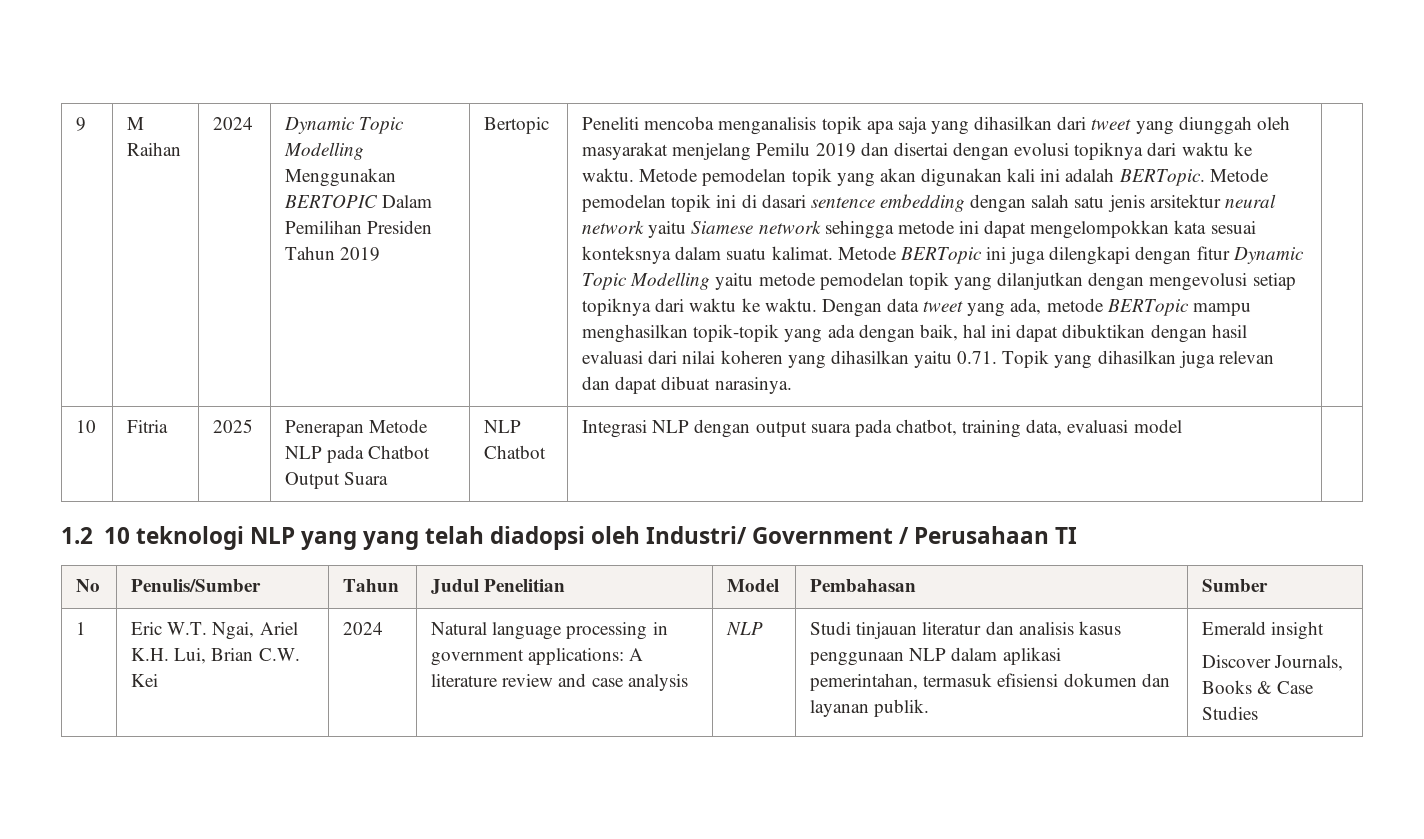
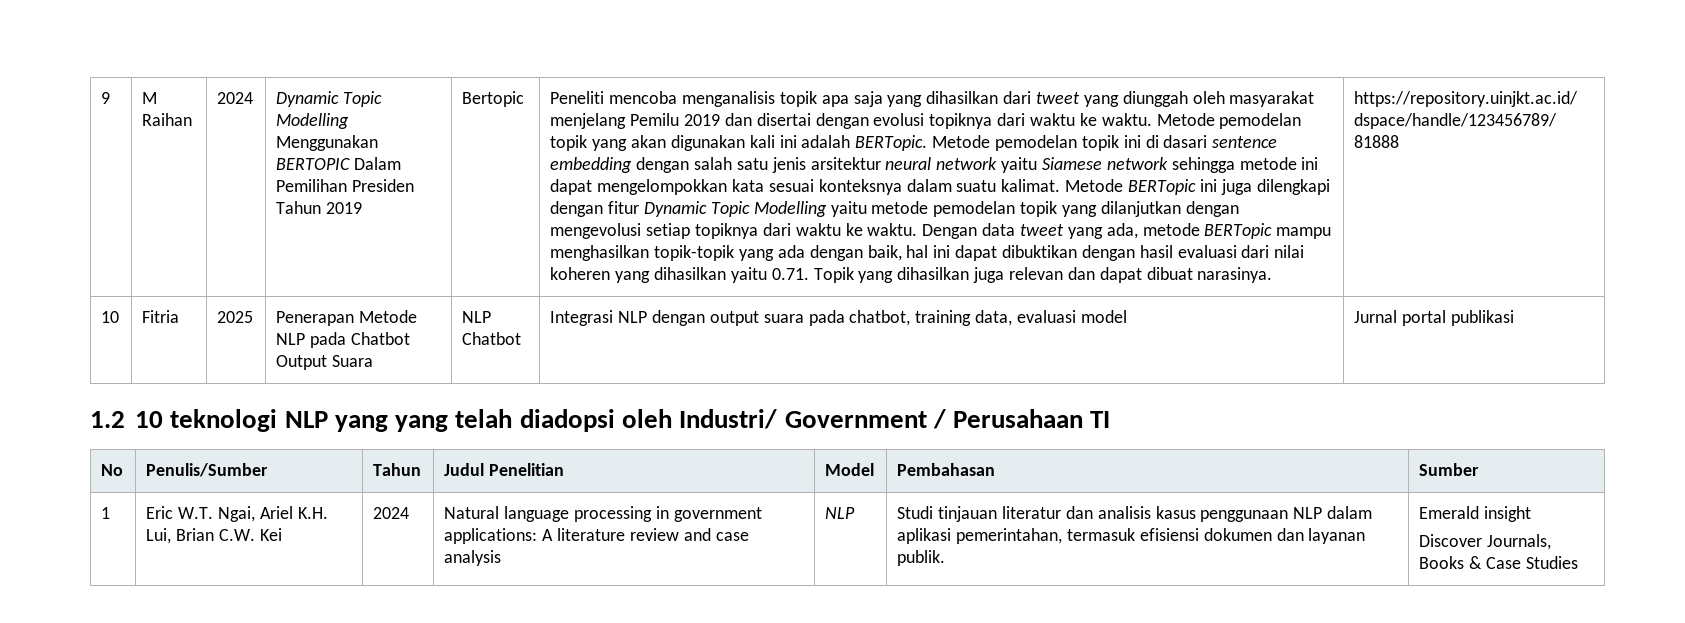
+ https://repository.uinjkt.ac.id/ dspace/handle/123456789/ 81888
- 10 | Fitria | 2025 | Penerapan Metode NLP pada Chatbot Output Suara | NLP Chatbot | Integrasi NLP dengan output suara pada chatbot, training data, evaluasi model |
+ 10 | Fitria | 2025 | Penerapan Metode NLP pada Chatbot Output Suara | NLP Chatbot | Integrasi NLP dengan output suara pada chatbot, training data, evaluasi model | Jurnal portal publikasi

